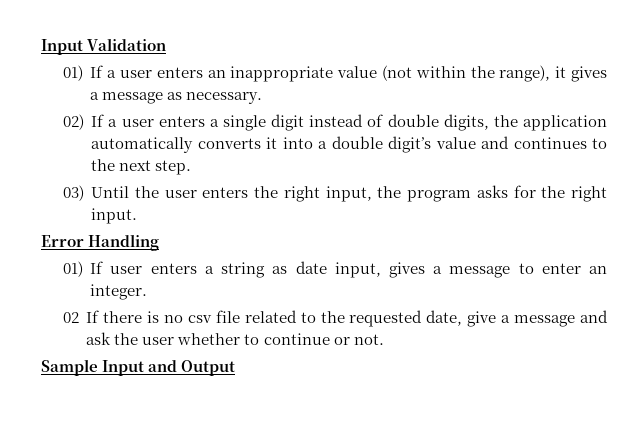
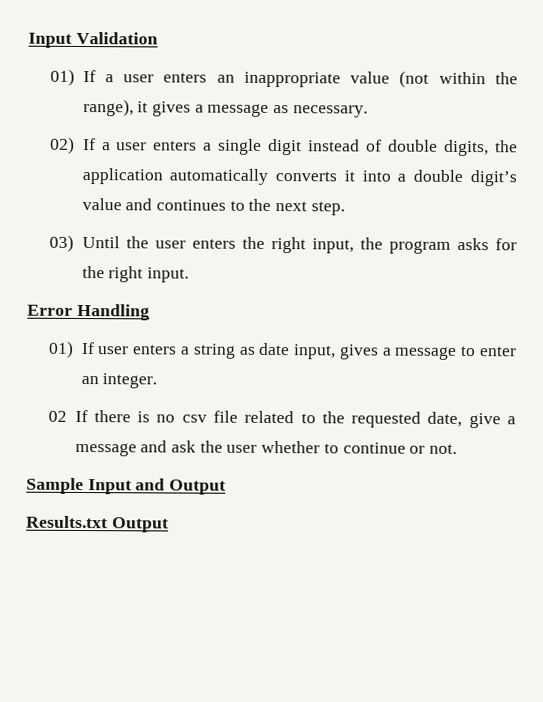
+ Results.txt Output

